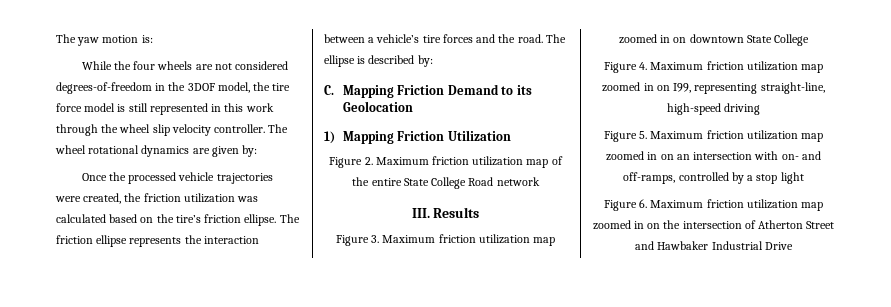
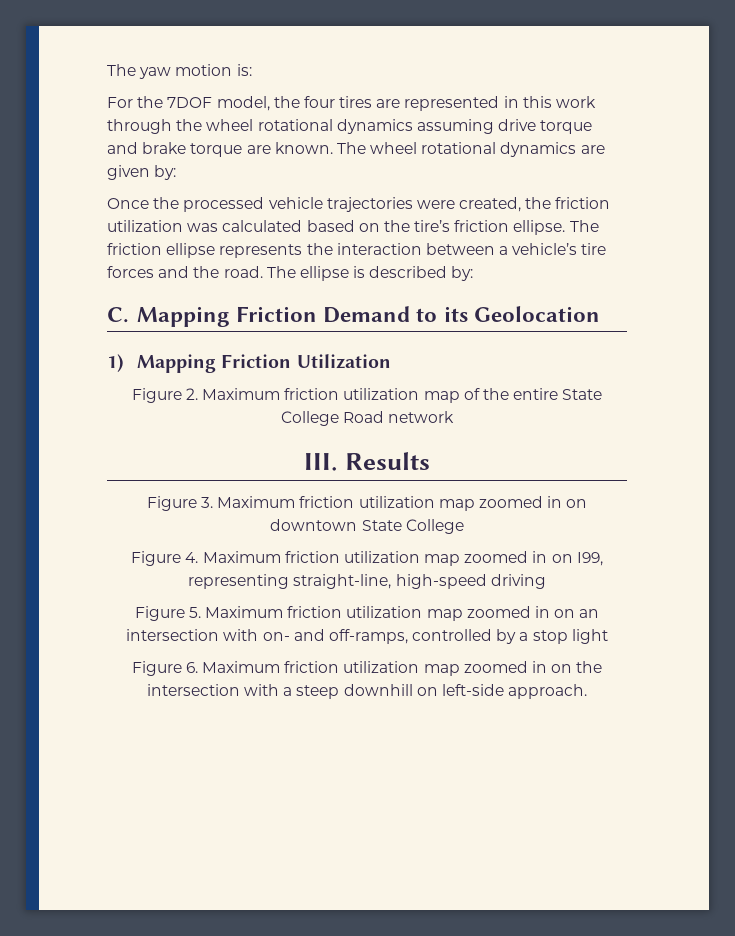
- While the four wheels are not considered degrees-of-freedom in the 3DOF model, the tire force model is still represented in this work through the wheel slip velocity controller.
+ For the 7DOF model, the four tires are represented in this work through the wheel rotational dynamics assuming drive torque and brake torque are known.
- Figure 6. Maximum friction utilization map zoomed in on the intersection of Atherton Street and Hawbaker Industrial Drive
+ Figure 6. Maximum friction utilization map zoomed in on the intersection with a steep downhill on left-side approach.

